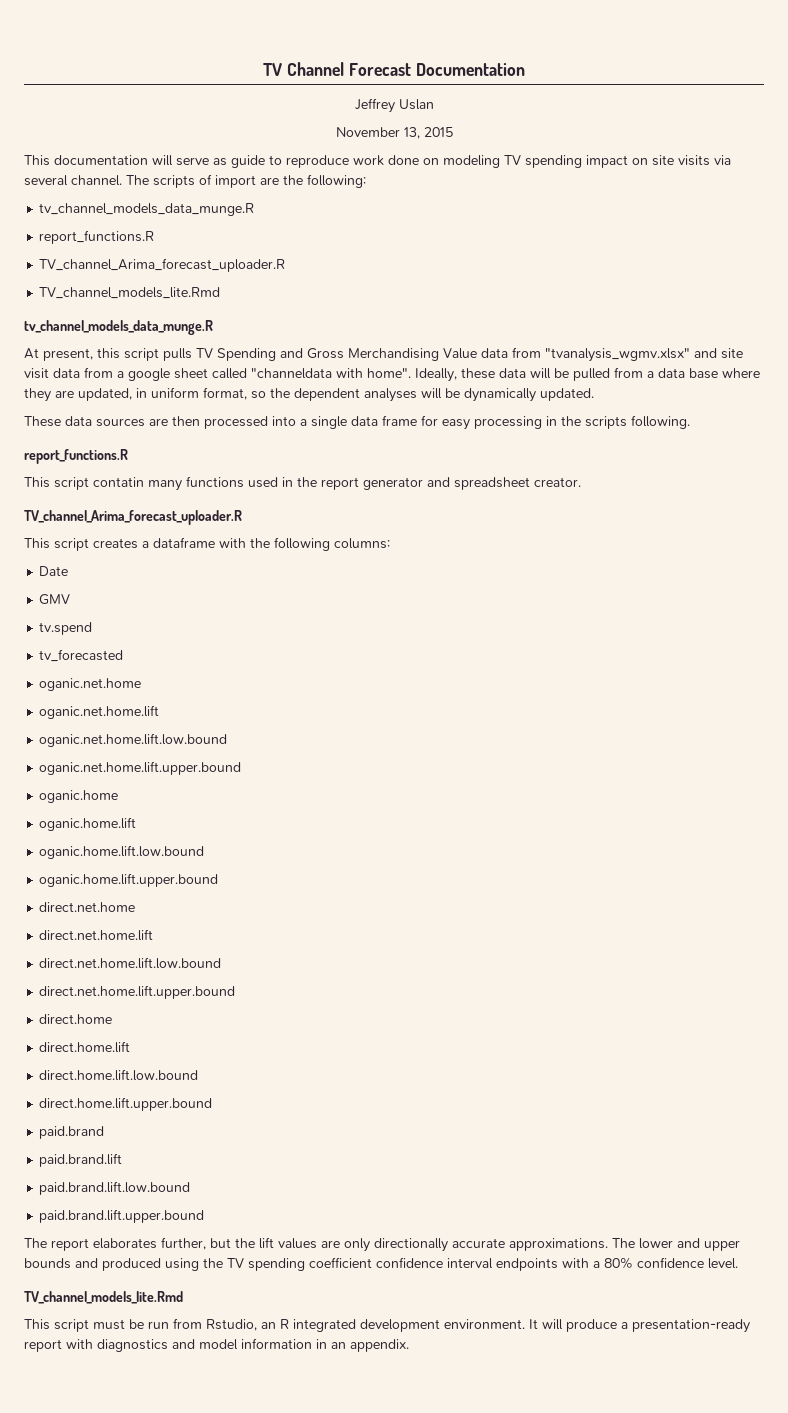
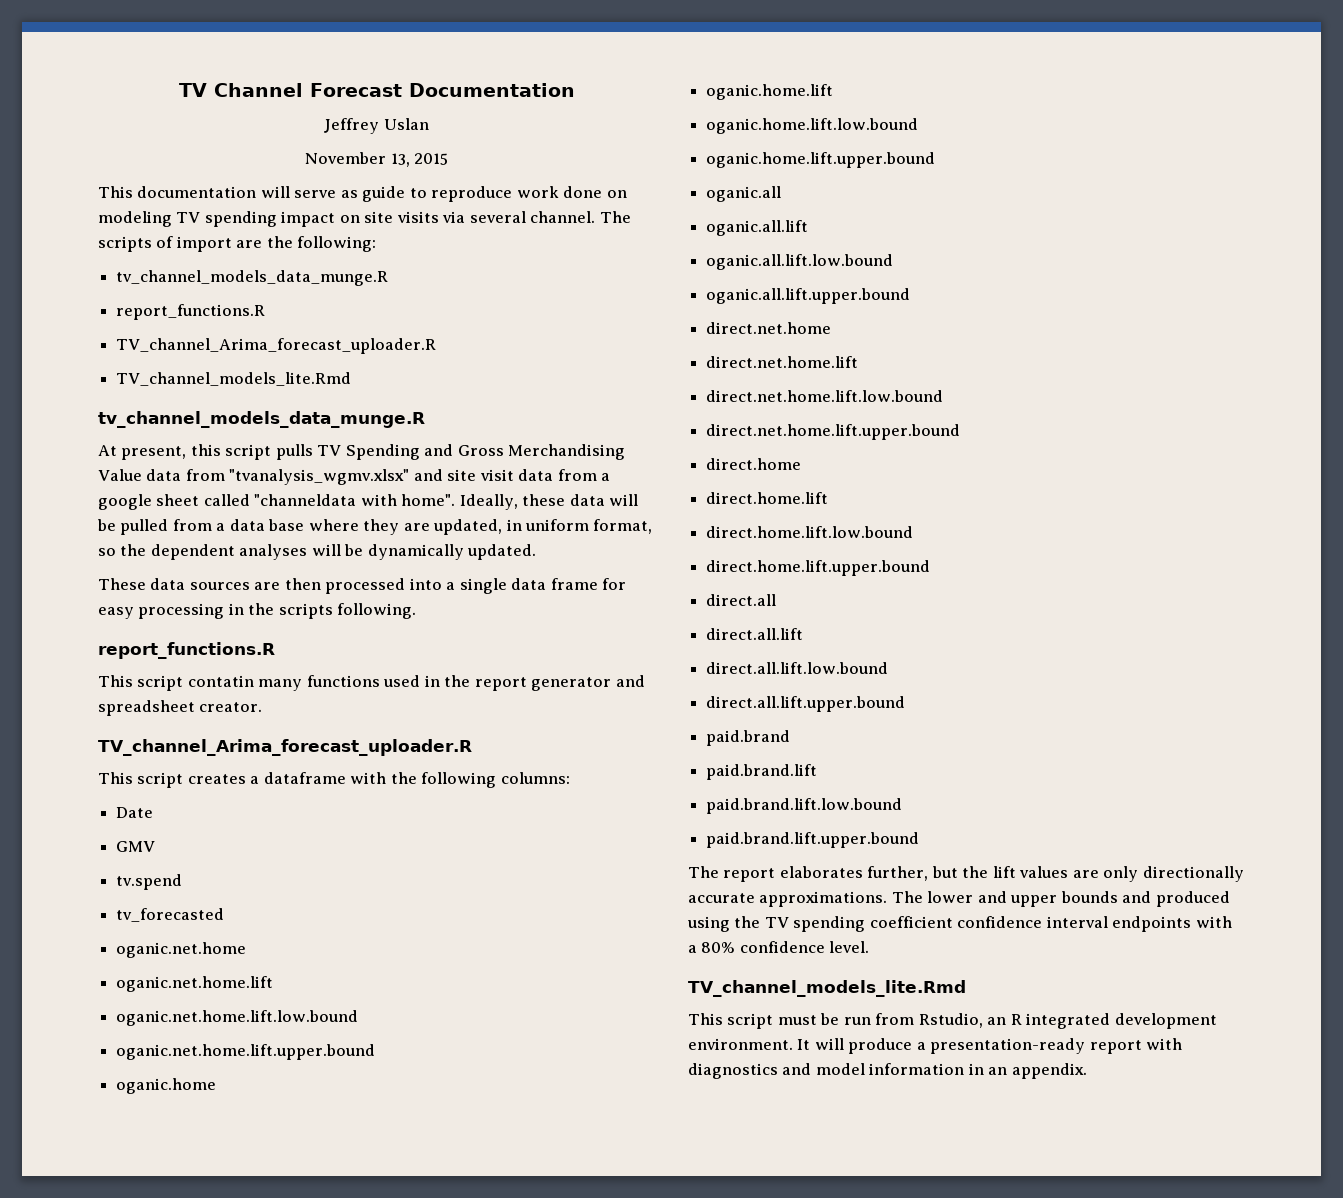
+ oganic.all
+ oganic.all.lift
+ oganic.all.lift.low.bound
+ oganic.all.lift.upper.bound
+ direct.all
+ direct.all.lift
+ direct.all.lift.low.bound
+ direct.all.lift.upper.bound

